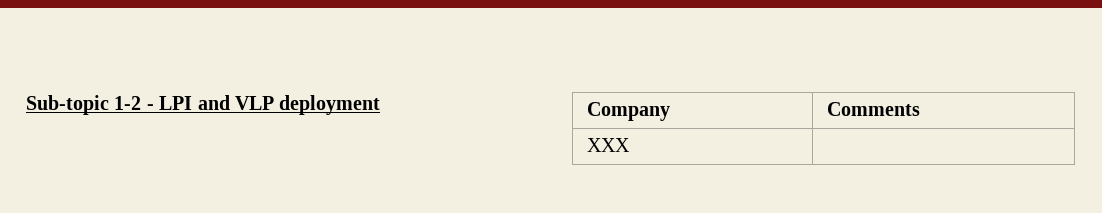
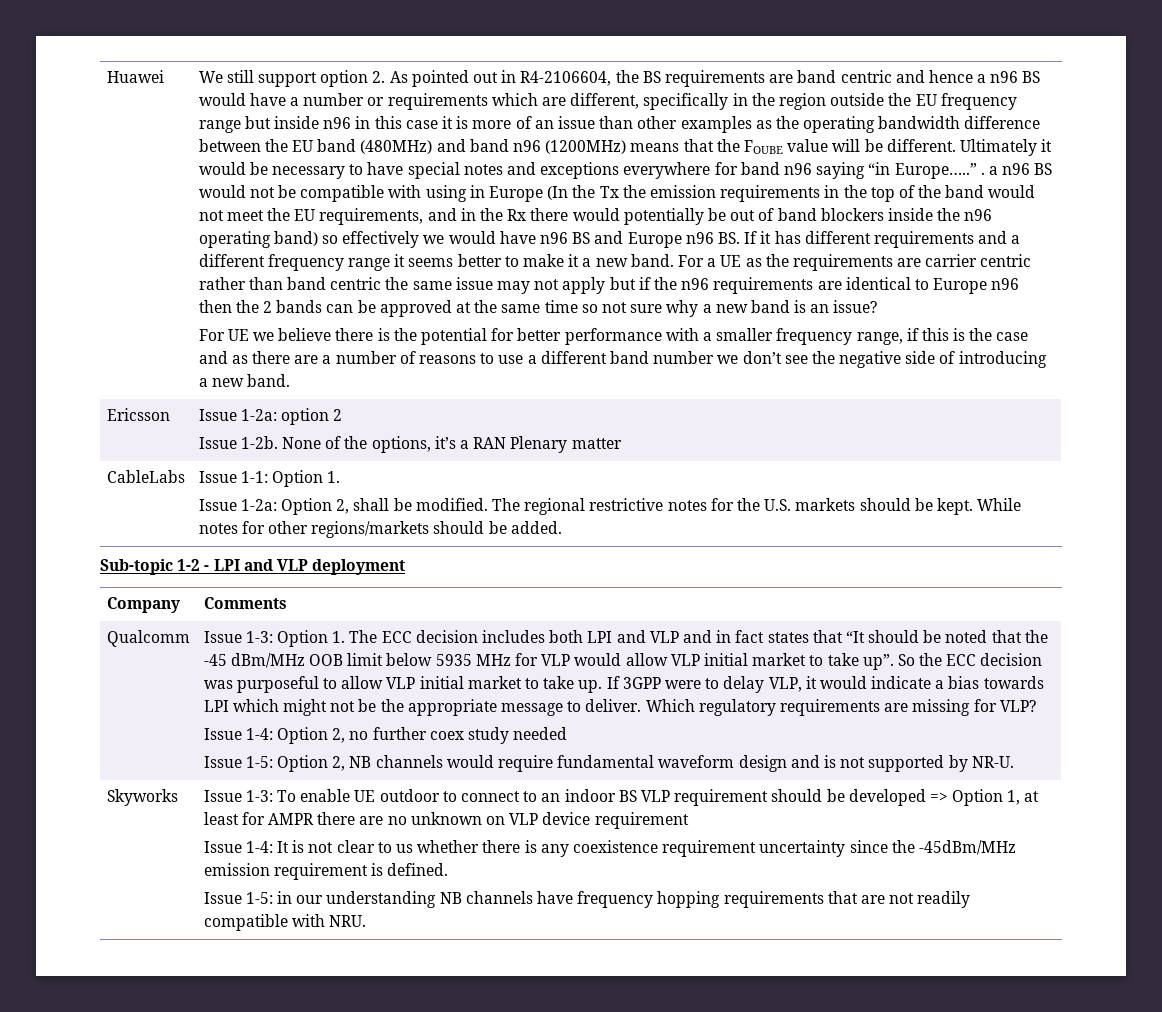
+ Huawei | We still support option 2. As pointed out in R4-2106604, the BS requirements are band centric and hence a n96 BS would have a number or requirements which are different, specifically in the region outside the EU frequency range but inside n96 in this case it is more of an issue than other examples as the operating bandwidth difference between the EU band (480MHz) and band n96 (1200MHz) means that the FOUBE value will be different. Ultimately it would be necessary to have special notes and exceptions everywhere for band n96 saying “in Europe…..” . a n96 BS would not be compatible with using in Europe (In the Tx the emission requirements in the top of the band would not meet the EU requirements, and in the Rx there would potentially be out of band blockers inside the n96 operating band) so effectively we would have n96 BS and Europe n96 BS. If it has different requirements and a different frequency range it seems better to make it a new band. For a UE as the requirements are carrier centric rather than band centric the same issue may not apply but if the n96 requirements are identical to Europe n96 then the 2 bands can be approved at the same time so not sure why a new band is an issue?
+ For UE we believe there is the potential for better performance with a smaller frequency range, if this is the case and as there are a number of reasons to use a different band number we don’t see the negative side of introducing a new band.
+ Ericsson | Issue 1-2a: option 2
+ Issue 1-2b. None of the options, it’s a RAN Plenary matter
+ CableLabs | Issue 1-1: Option 1.
+ Issue 1-2a: Option 2, shall be modified. The regional restrictive notes for the U.S. markets should be kept. While notes for other regions/markets should be added.
- XXX
+ Qualcomm | Issue 1-3: Option 1. The ECC decision includes both LPI and VLP and in fact states that “It should be noted that the -45 dBm/MHz OOB limit below 5935 MHz for VLP would allow VLP initial market to take up”. So the ECC decision was purposeful to allow VLP initial market to take up. If 3GPP were to delay VLP, it would indicate a bias towards LPI which might not be the appropriate message to deliver. Which regulatory requirements are missing for VLP?
+ Issue 1-4: Option 2, no further coex study needed
+ Issue 1-5: Option 2, NB channels would require fundamental waveform design and is not supported by NR-U.
+ Skyworks | Issue 1-3: To enable UE outdoor to connect to an indoor BS VLP requirement should be developed => Option 1, at least for AMPR there are no unknown on VLP device requirement
+ Issue 1-4: It is not clear to us whether there is any coexistence requirement uncertainty since the -45dBm/MHz emission requirement is defined.
+ Issue 1-5: in our understanding NB channels have frequency hopping requirements that are not readily compatible with NRU.

